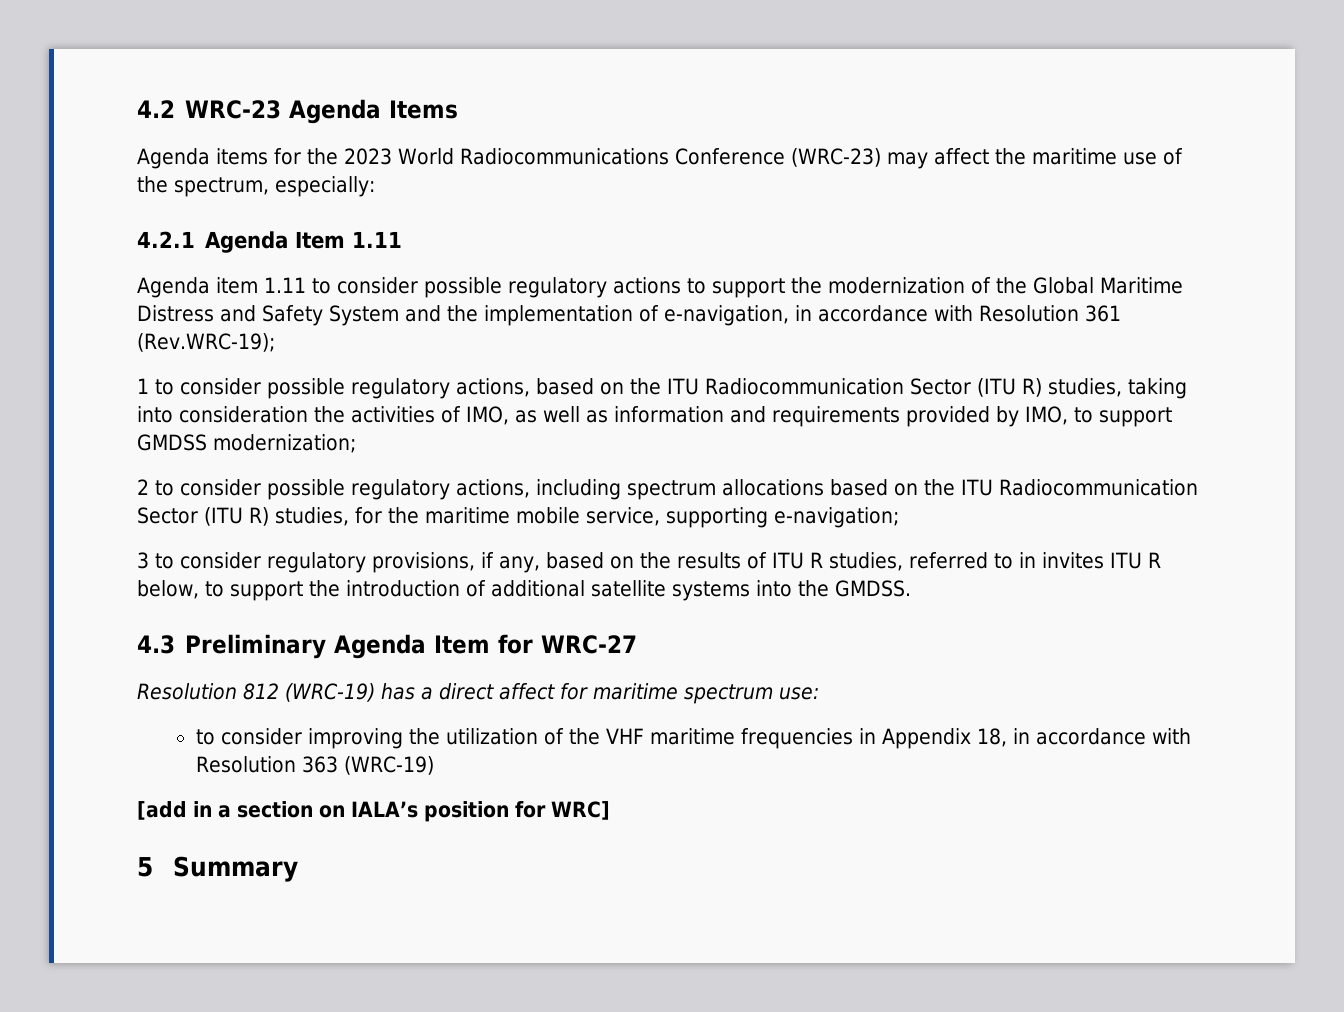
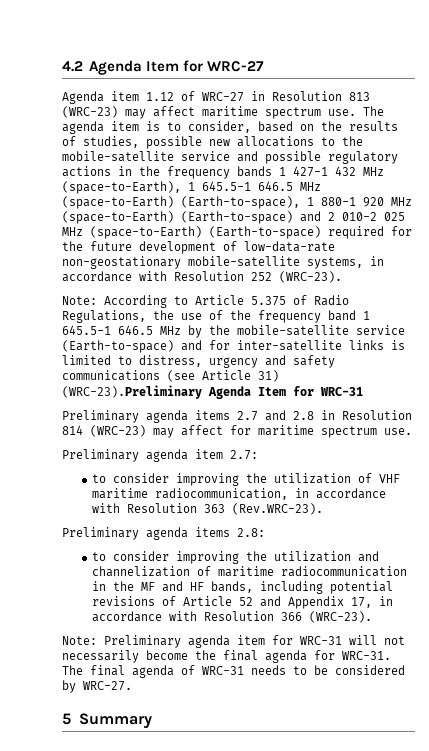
- 4.2 WRC-23 Agenda Items
- Agenda items for the 2023 World Radiocommunications Conference (WRC-23) may affect the maritime use of the spectrum, especially:
- 4.2.1 Agenda Item 1.11
- Agenda item 1.11 to consider possible regulatory actions to support the modernization of the Global Maritime Distress and Safety System and the implementation of e-navigation, in accordance with Resolution 361 (Rev.WRC-19);
- 1 to consider possible regulatory actions, based on the ITU Radiocommunication Sector (ITU R) studies, taking into consideration the activities of IMO, as well as information and requirements provided by IMO, to support GMDSS modernization;
- 2 to consider possible regulatory actions, including spectrum allocations based on the ITU Radiocommunication Sector (ITU R) studies, for the maritime mobile service, supporting e-navigation;
- 3 to consider regulatory provisions, if any, based on the results of ITU R studies, referred to in invites ITU R below, to support the introduction of additional satellite systems into the GMDSS.
- 4.3 Preliminary Agenda Item for WRC-27
- Resolution 812 (WRC-19) has a direct affect for maritime spectrum use:
+ 4.2 Agenda Item for WRC-27
+ Agenda item 1.12 of WRC-27 in Resolution 813 (WRC-23) may affect maritime spectrum use. The agenda item is to consider, based on the results of studies, possible new allocations to the mobile-satellite service and possible regulatory actions in the frequency bands 1 427-1 432 MHz (space-to-Earth), 1 645.5-1 646.5 MHz (space-to-Earth) (Earth-to-space), 1 880-1 920 MHz (space-to-Earth) (Earth-to-space) and 2 010-2 025 MHz (space-to-Earth) (Earth-to-space) required for the future development of low-data-rate non-geostationary mobile-satellite systems, in accordance with Resolution 252 (WRC-23).
+ Note: According to Article 5.375 of Radio Regulations, the use of the frequency band 1 645.5-1 646.5 MHz by the mobile-satellite service (Earth-to-space) and for inter-satellite links is limited to distress, urgency and safety communications (see Article 31) (WRC-23).Preliminary Agenda Item for WRC-31
+ Preliminary agenda items 2.7 and 2.8 in Resolution 814 (WRC-23) may affect for maritime spectrum use.
+ Preliminary agenda item 2.7:
- to consider improving the utilization of the VHF maritime frequencies in Appendix 18, in accordance with Resolution 363 (WRC-19)
- [add in a section on IALA’s position for WRC]
+ to consider improving the utilization of VHF maritime radiocommunication, in accordance with Resolution 363 (Rev.WRC-23).
+ Preliminary agenda items 2.8:
+ to consider improving the utilization and channelization of maritime radiocommunication in the MF and HF bands, including potential revisions of Article 52 and Appendix 17, in accordance with Resolution 366 (WRC-23).
+ Note: Preliminary agenda item for WRC-31 will not necessarily become the final agenda for WRC-31. The final agenda of WRC-31 needs to be considered by WRC-27.

